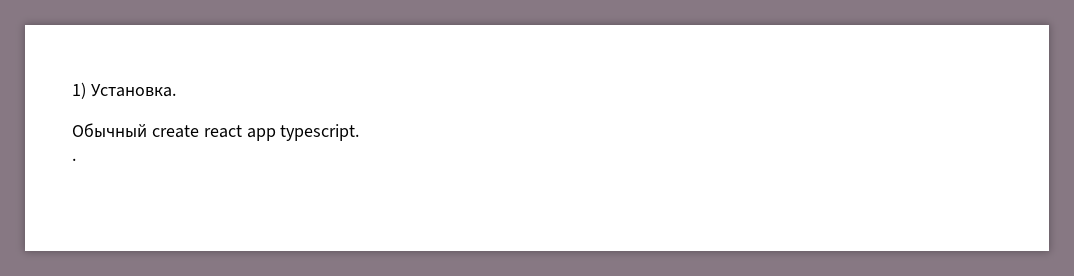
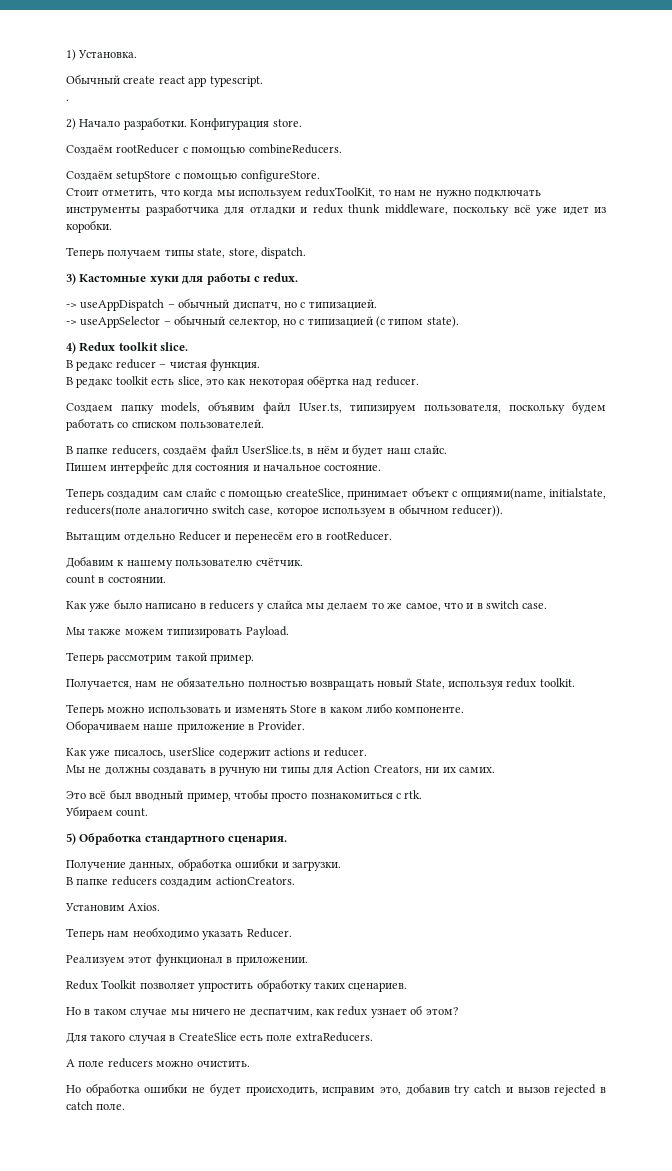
+ 2) Начало разработки. Конфигурация store.
+ Создаём rootReducer с помощью combineReducers.
+ Создаём setupStore с помощью configureStore.
+ Стоит отметить, что когда мы используем reduxToolKit, то нам не нужно подключать инструменты разработчика для отладки и redux thunk middleware, поскольку всё уже идет из коробки.
+ Теперь получаем типы state, store, dispatch.
+ 3) Кастомные хуки для работы с redux.
+ -> useAppDispatch – обычный диспатч, но с типизацией.
+ -> useAppSelector – обычный селектор, но с типизацией (с типом state).
+ 4) Redux toolkit slice.
+ В редакс reducer – чистая функция.
+ В редакс toolkit есть slice, это как некоторая обёртка над reducer.
+ Создаем папку models, объявим файл IUser.ts, типизируем пользователя, поскольку будем работать со списком пользователей.
+ В папке reducers, создаём файл UserSlice.ts, в нём и будет наш слайс.
+ Пишем интерфейс для состояния и начальное состояние.
+ Теперь создадим сам слайс с помощью createSlice, принимает объект с опциями(name, initialstate, reducers(поле аналогично switch case, которое используем в обычном reducer)).
+ Вытащим отдельно Reducer и перенесём его в rootReducer.
+ Добавим к нашему пользователю счётчик.
+ count в состоянии.
+ Как уже было написано в reducers у слайса мы делаем то же самое, что и в switch case.
+ Мы также можем типизировать Payload.
+ Теперь рассмотрим такой пример.
+ Получается, нам не обязательно полностью возвращать новый State, используя redux toolkit.
+ Теперь можно использовать и изменять Store в каком либо компоненте.
+ Оборачиваем наше приложение в Provider.
+ Как уже писалось, userSlice содержит actions и reducer.
+ Мы не должны создавать в ручную ни типы для Action Creators, ни их самих.
+ Это всё был вводный пример, чтобы просто познакомиться с rtk.
+ Убираем count.
+ 5) Обработка стандартного сценария.
+ Получение данных, обработка ошибки и загрузки.
+ В папке reducers создадим actionCreators.
+ Установим Axios.
+ Теперь нам необходимо указать Reducer.
+ Реализуем этот функционал в приложении.
+ Redux Toolkit позволяет упростить обработку таких сценариев.
+ Но в таком случае мы ничего не деспатчим, как redux узнает об этом?
+ Для такого случая в CreateSlice есть поле extraReducers.
+ А поле reducers можно очистить.
+ Но обработка ошибки не будет происходить, исправим это, добавив try catch и вызов rejected в catch поле.

